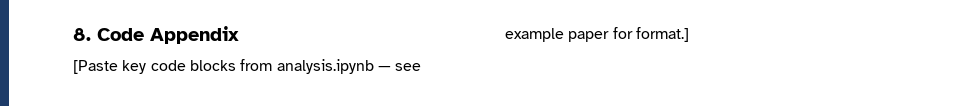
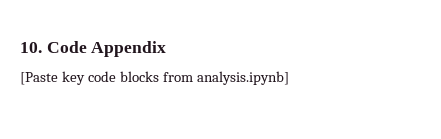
- 8. Code Appendix
+ 10. Code Appendix
- [Paste key code blocks from analysis.ipynb — see example paper for format.]
+ [Paste key code blocks from analysis.ipynb]

